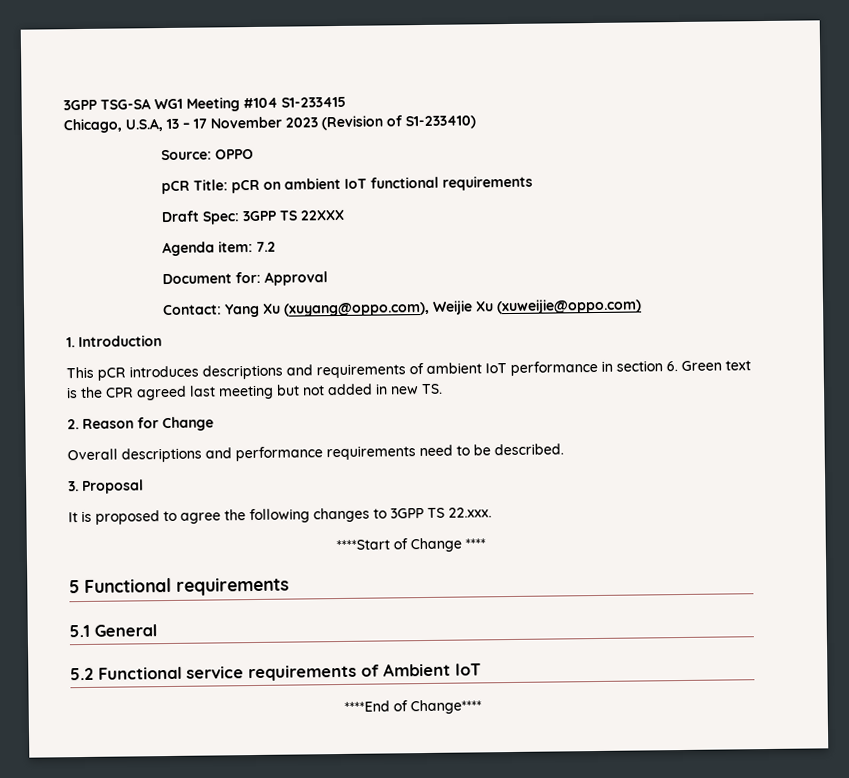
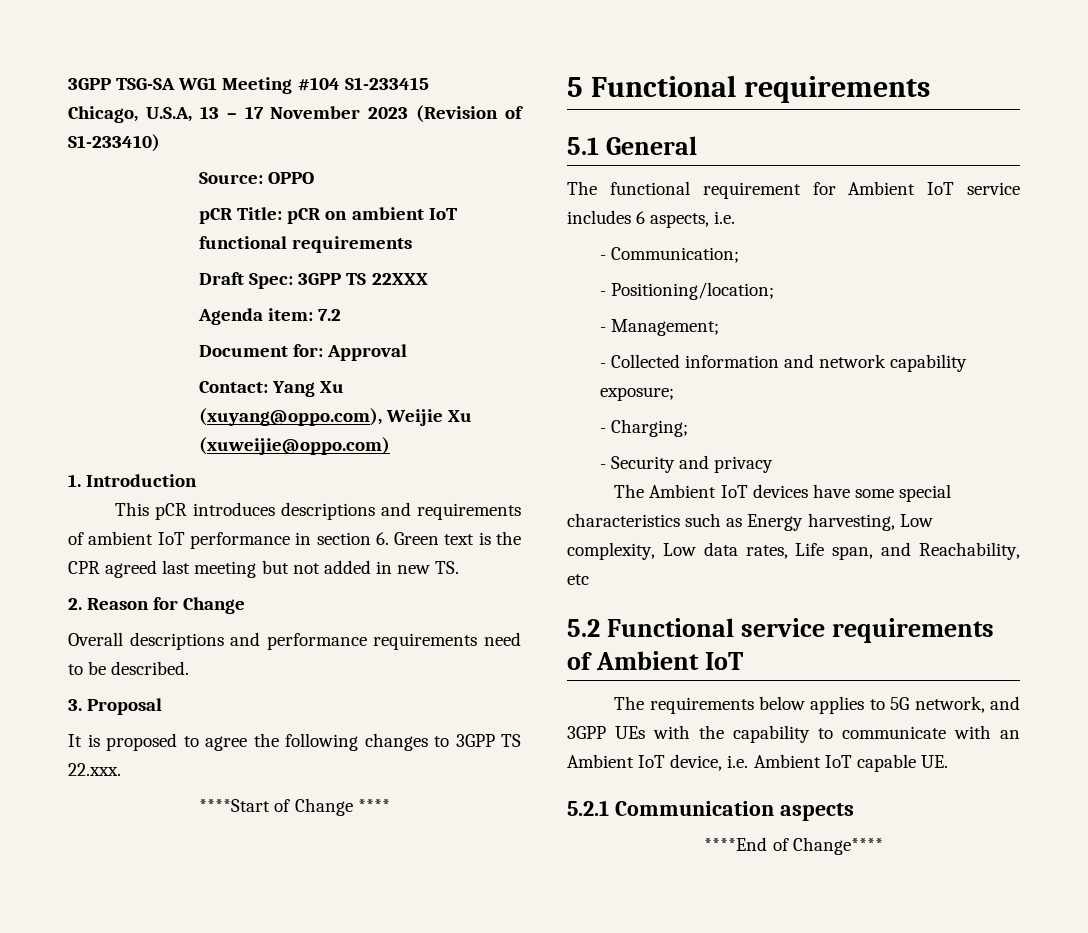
+ The functional requirement for Ambient IoT service includes 6 aspects, i.e.
+ - Communication;
+ - Positioning/location;
+ - Management;
+ - Collected information and network capability exposure;
+ - Charging;
+ - Security and privacy
+ The Ambient IoT devices have some special characteristics such as Energy harvesting, Low complexity, Low data rates, Life span, and Reachability, etc
+ The requirements below applies to 5G network, and 3GPP UEs with the capability to communicate with an Ambient IoT device, i.e. Ambient IoT capable UE.
+ 5.2.1 Communication aspects

